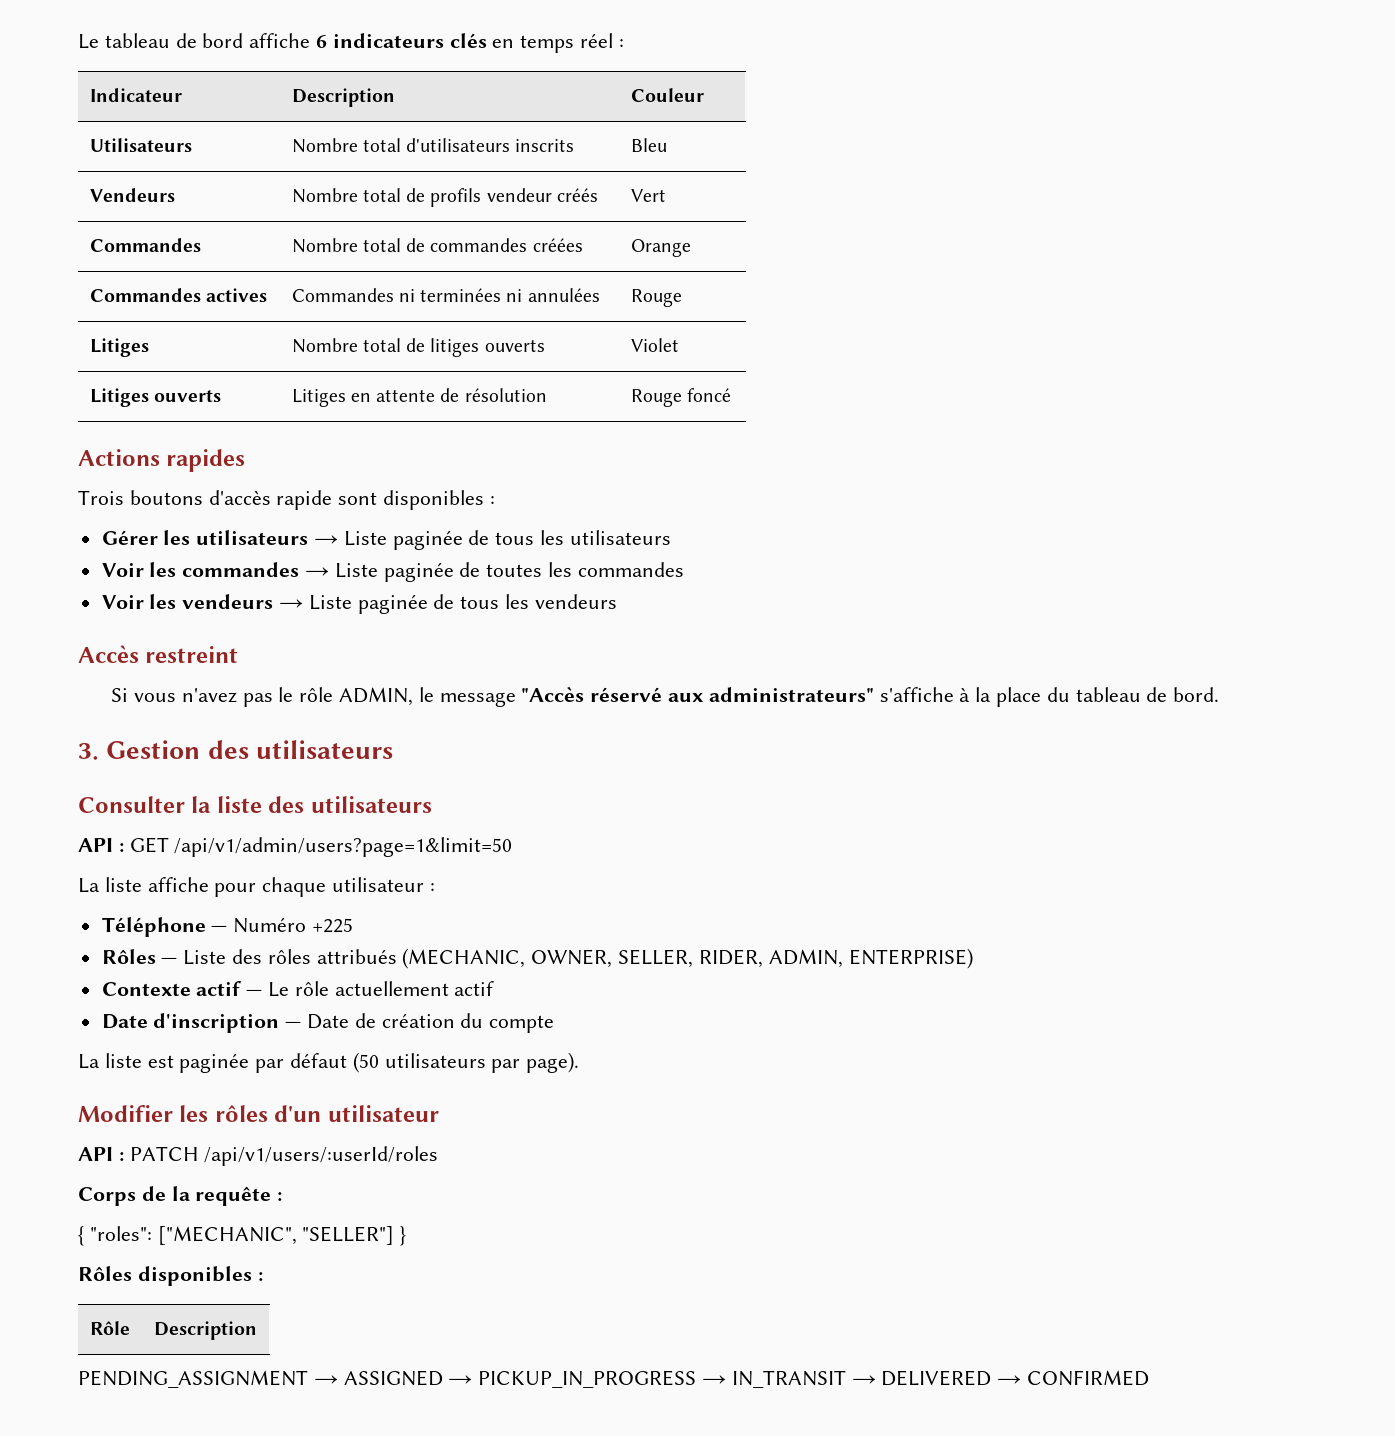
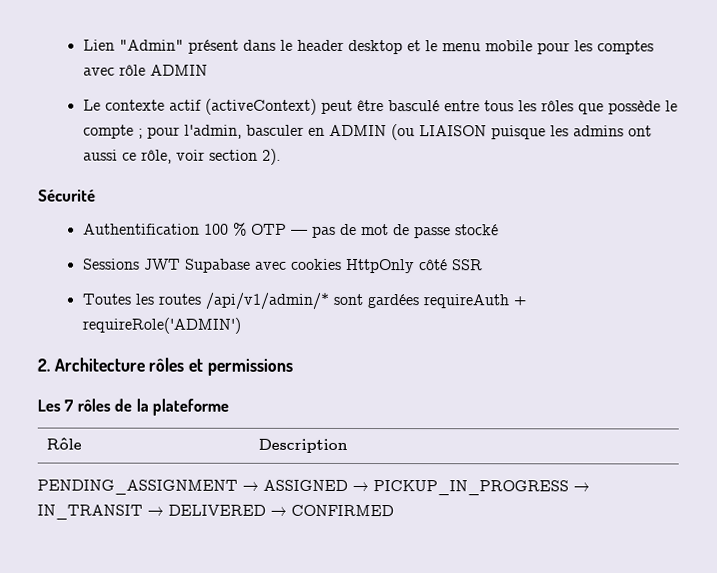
- Le tableau de bord affiche 6 indicateurs clés en temps réel :
- Indicateur | Description | Couleur
- Utilisateurs | Nombre total d'utilisateurs inscrits | Bleu
- Vendeurs | Nombre total de profils vendeur créés | Vert
- Commandes | Nombre total de commandes créées | Orange
- Commandes actives | Commandes ni terminées ni annulées | Rouge
- Litiges | Nombre total de litiges ouverts | Violet
- Litiges ouverts | Litiges en attente de résolution | Rouge foncé
- Actions rapides
- Trois boutons d'accès rapide sont disponibles :
- Gérer les utilisateurs → Liste paginée de tous les utilisateurs
- Voir les commandes → Liste paginée de toutes les commandes
- Voir les vendeurs → Liste paginée de tous les vendeurs
- Accès restreint
- Si vous n'avez pas le rôle ADMIN, le message "Accès réservé aux administrateurs" s'affiche à la place du tableau de bord.
- 3. Gestion des utilisateurs
- Consulter la liste des utilisateurs
- API : GET /api/v1/admin/users?page=1&limit=50
- La liste affiche pour chaque utilisateur :
- Téléphone — Numéro +225
- Rôles — Liste des rôles attribués (MECHANIC, OWNER, SELLER, RIDER, ADMIN, ENTERPRISE)
- Contexte actif — Le rôle actuellement actif
- Date d'inscription — Date de création du compte
- La liste est paginée par défaut (50 utilisateurs par page).
- Modifier les rôles d'un utilisateur
- API : PATCH /api/v1/users/:userId/roles
- Corps de la requête :
- { "roles": ["MECHANIC", "SELLER"] }
- Rôles disponibles :
+ Lien "Admin" présent dans le header desktop et le menu mobile pour les comptes avec rôle ADMIN
+ Le contexte actif (activeContext) peut être basculé entre tous les rôles que possède le compte ; pour l'admin, basculer en ADMIN (ou LIAISON puisque les admins ont aussi ce rôle, voir section 2).
+ Sécurité
+ Authentification 100 % OTP — pas de mot de passe stocké
+ Sessions JWT Supabase avec cookies HttpOnly côté SSR
+ Toutes les routes /api/v1/admin/* sont gardées requireAuth + requireRole('ADMIN')
+ 2. Architecture rôles et permissions
+ Les 7 rôles de la plateforme

